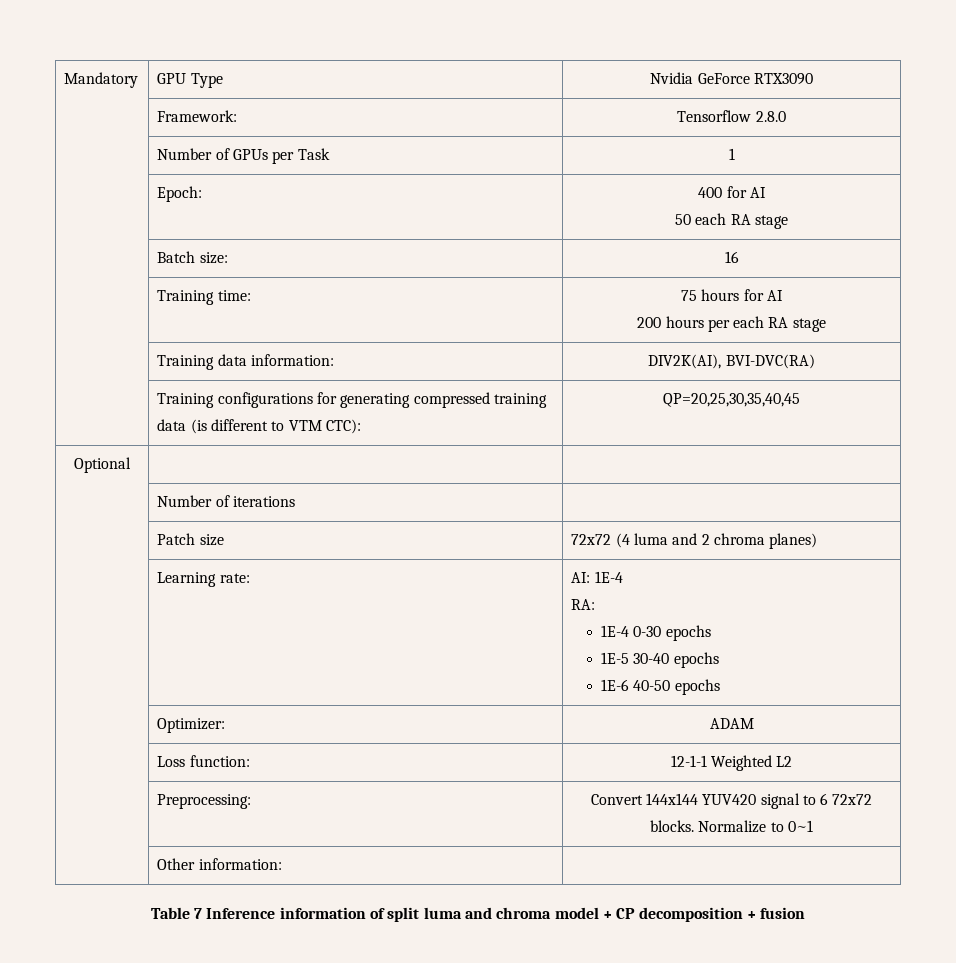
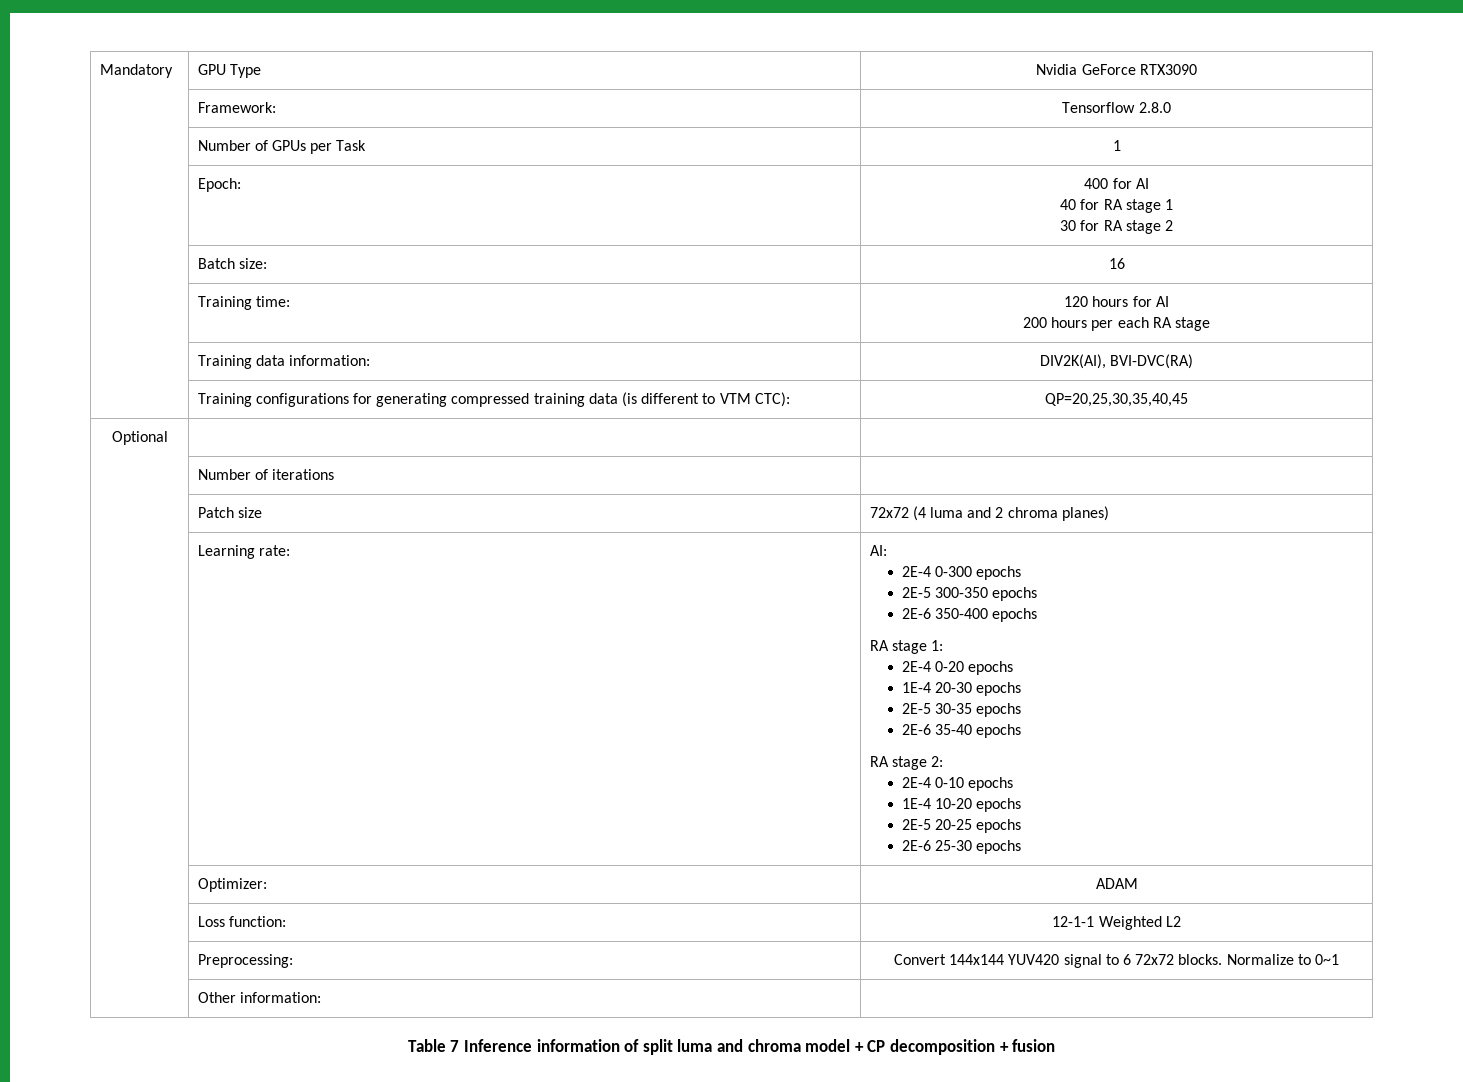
  | Epoch: | 400 for AI
- 50 each RA stage
+ 40 for RA stage 1
+ 30 for RA stage 2
- | Training time: | 75 hours for AI
+ | Training time: | 120 hours for AI
- AI: 1E-4
- RA:
- 1E-4 0-30 epochs
- 1E-5 30-40 epochs
- 1E-6 40-50 epochs
+ AI:
+ 2E-4 0-300 epochs
+ 2E-5 300-350 epochs
+ 2E-6 350-400 epochs
+ RA stage 1:
+ 2E-4 0-20 epochs
+ 1E-4 20-30 epochs
+ 2E-5 30-35 epochs
+ 2E-6 35-40 epochs
+ RA stage 2:
+ 2E-4 0-10 epochs
+ 1E-4 10-20 epochs
+ 2E-5 20-25 epochs
+ 2E-6 25-30 epochs

